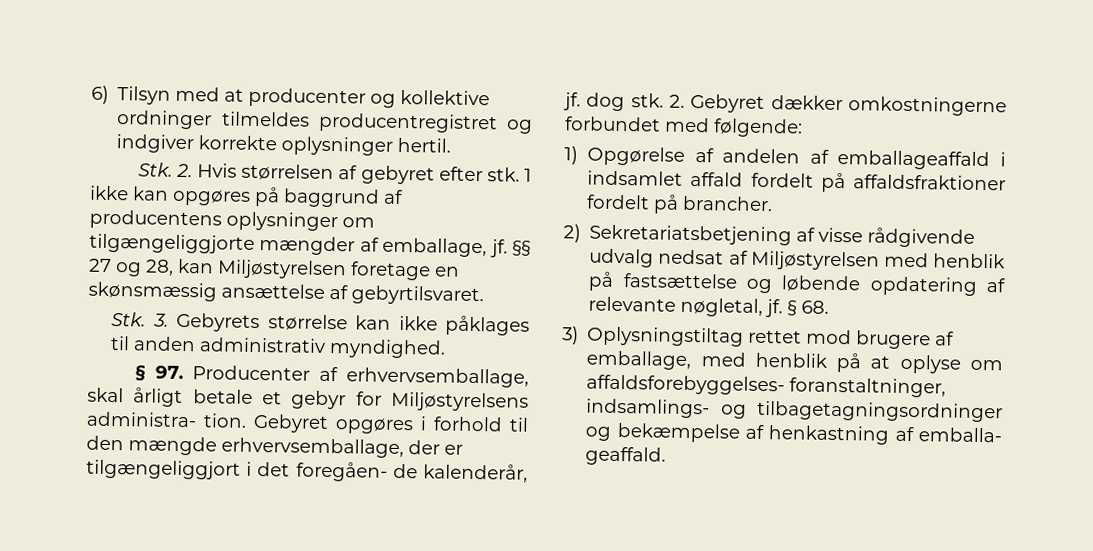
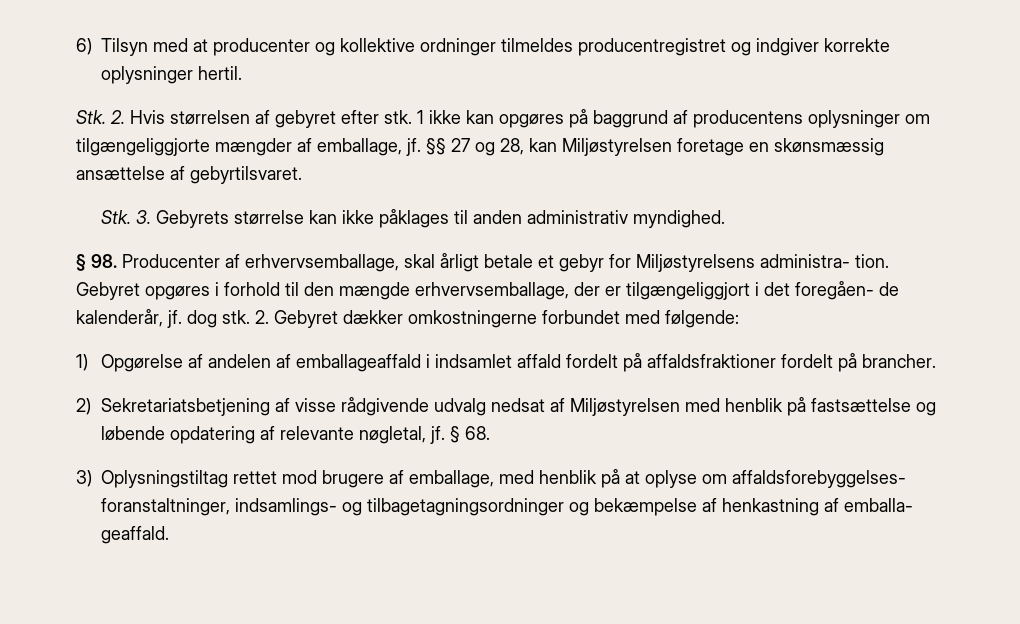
- § 97. Producenter af erhvervsemballage, skal årligt betale et gebyr for Miljøstyrelsens administra- tion.
+ § 98. Producenter af erhvervsemballage, skal årligt betale et gebyr for Miljøstyrelsens administra- tion.

